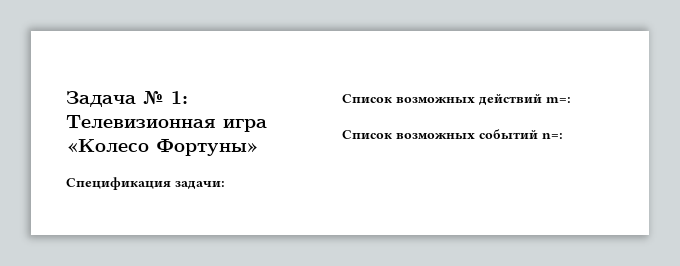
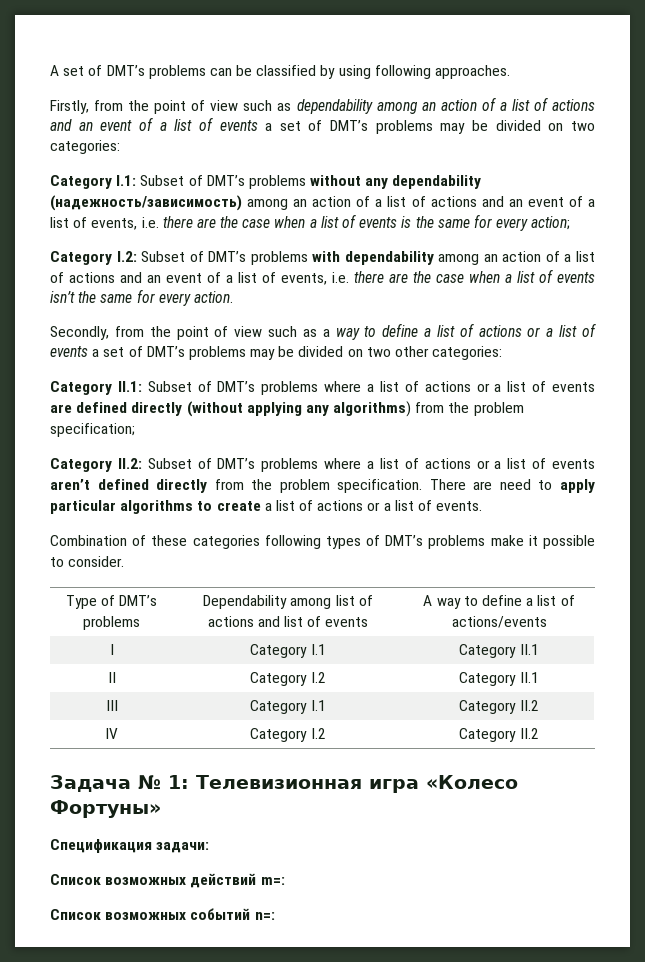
+ A set of DMT’s problems can be classified by using following approaches.
+ Firstly, from the point of view such as dependability among an action of a list of actions and an event of a list of events a set of DMT’s problems may be divided on two categories:
+ Category I.1: Subset of DMT’s problems without any dependability (надежность/зависимость) among an action of a list of actions and an event of a list of events, i.e. there are the case when a list of events is the same for every action;
+ Category I.2: Subset of DMT’s problems with dependability among an action of a list of actions and an event of a list of events, i.e. there are the case when a list of events isn’t the same for every action.
+ Secondly, from the point of view such as a way to define a list of actions or a list of events a set of DMT’s problems may be divided on two other categories:
+ Category II.1: Subset of DMT’s problems where a list of actions or a list of events are defined directly (without applying any algorithms) from the problem specification;
+ Category II.2: Subset of DMT’s problems where a list of actions or a list of events aren’t defined directly from the problem specification. There are need to apply particular algorithms to create a list of actions or a list of events.
+ Combination of these categories following types of DMT’s problems make it possible to consider.
+ Type of DMT’s problems | Dependability among list of actions and list of events | A way to define a list of actions/events
+ I | Category I.1 | Category II.1
+ II | Category I.2 | Category II.1
+ III | Category I.1 | Category II.2
+ IV | Category I.2 | Category II.2

